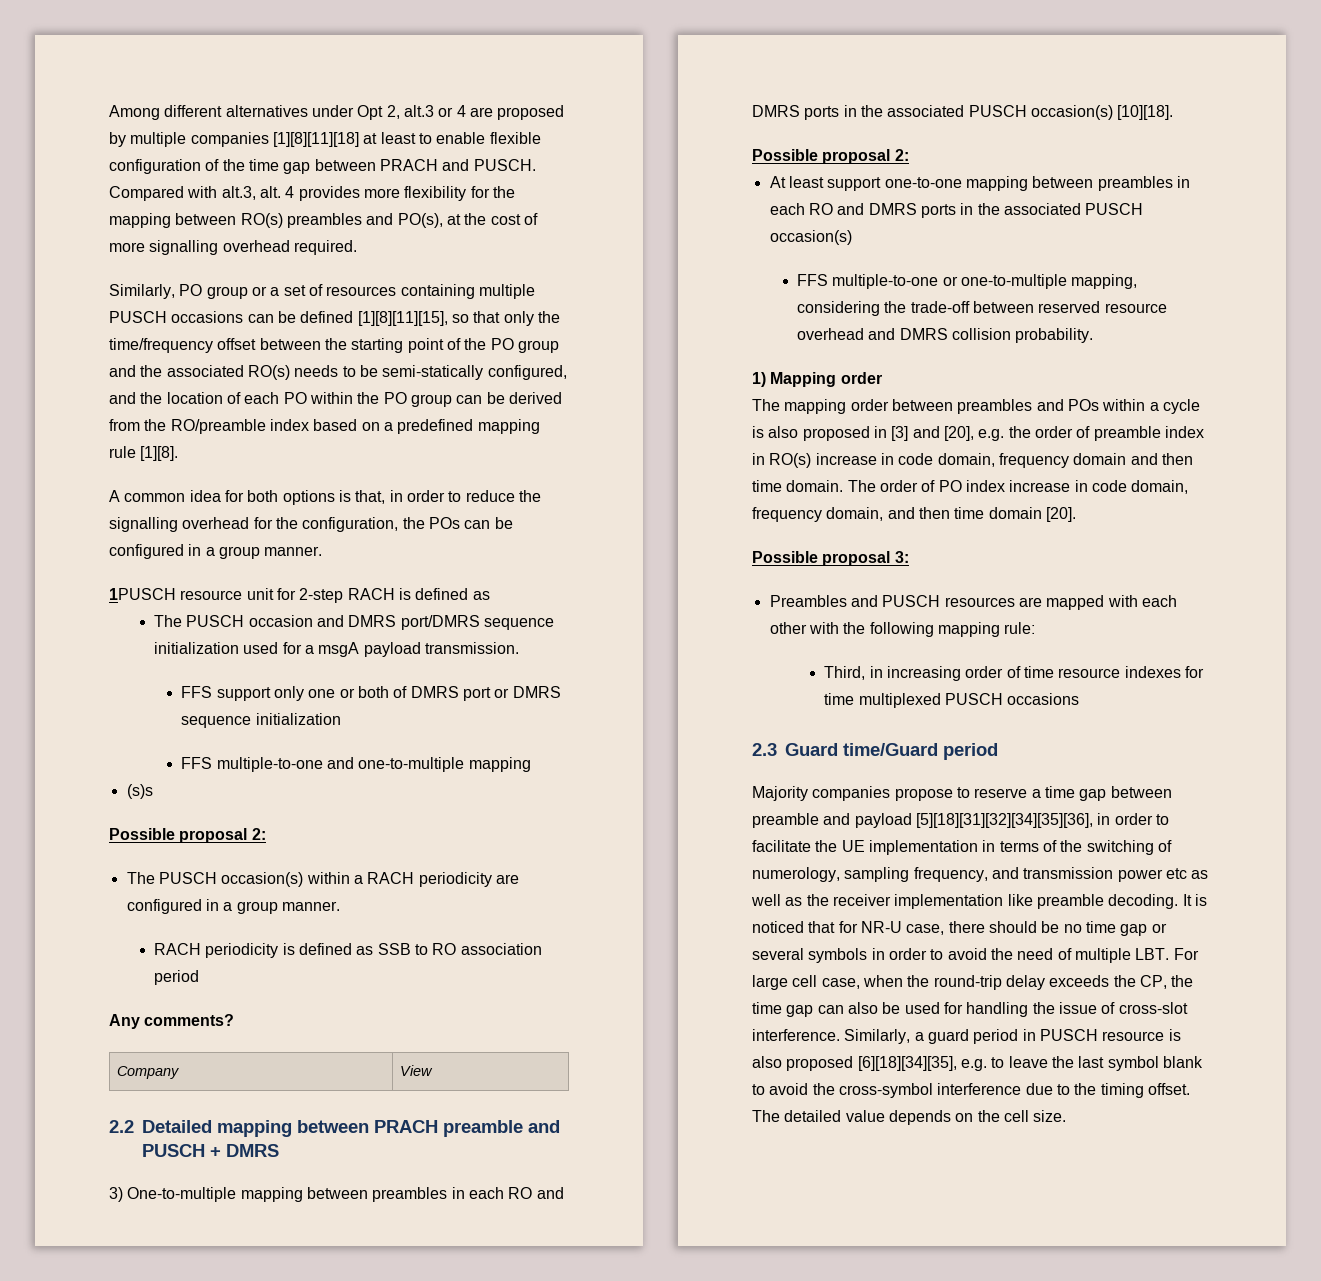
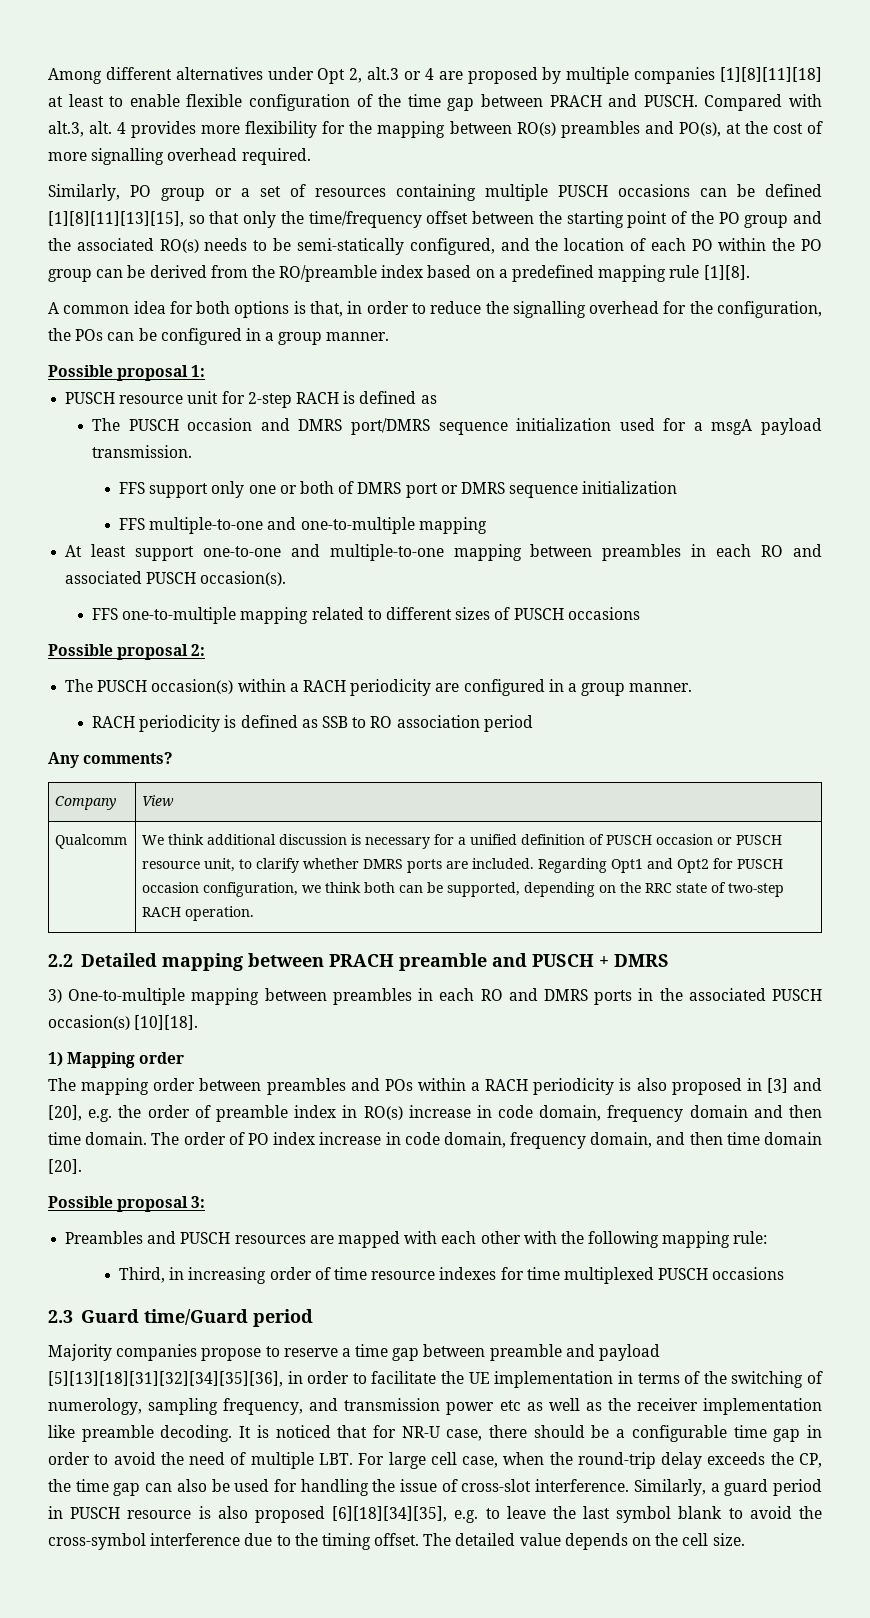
- Similarly, PO group or a set of resources containing multiple PUSCH occasions can be defined [1][8][11][15], so that only the time/frequency offset between the starting point of the PO group and the associated RO(s) needs to be semi-statically configured, and the location of each PO within the PO group can be derived from the RO/preamble index based on a predefined mapping rule [1][8].
+ Similarly, PO group or a set of resources containing multiple PUSCH occasions can be defined [1][8][11][13][15], so that only the time/frequency offset between the starting point of the PO group and the associated RO(s) needs to be semi-statically configured, and the location of each PO within the PO group can be derived from the RO/preamble index based on a predefined mapping rule [1][8].
- 1PUSCH resource unit for 2-step RACH is defined as
+ Possible proposal 1:
+ PUSCH resource unit for 2-step RACH is defined as
- (s)s
+ At least support one-to-one and multiple-to-one mapping between preambles in each RO and associated PUSCH occasion(s).
+ FFS one-to-multiple mapping related to different sizes of PUSCH occasions
+ Qualcomm | We think additional discussion is necessary for a unified definition of PUSCH occasion or PUSCH resource unit, to clarify whether DMRS ports are included. Regarding Opt1 and Opt2 for PUSCH occasion configuration, we think both can be supported, depending on the RRC state of two-step RACH operation.
  3) One-to-multiple mapping between preambles in each RO and DMRS ports in the associated PUSCH occasion(s) [10][18].
- Possible proposal 2:
- At least support one-to-one mapping between preambles in each RO and DMRS ports in the associated PUSCH occasion(s)
- FFS multiple-to-one or one-to-multiple mapping, considering the trade-off between reserved resource overhead and DMRS collision probability.
- The mapping order between preambles and POs within a cycle is also proposed in [3] and [20], e.g. the order of preamble index in RO(s) increase in code domain, frequency domain and then time domain.
+ The mapping order between preambles and POs within a RACH periodicity is also proposed in [3] and [20], e.g. the order of preamble index in RO(s) increase in code domain, frequency domain and then time domain.
- Majority companies propose to reserve a time gap between preamble and payload [5][18][31][32][34][35][36], in order to facilitate the UE implementation in terms of the switching of numerology, sampling frequency, and transmission power etc as well as the receiver implementation like preamble decoding.
+ Majority companies propose to reserve a time gap between preamble and payload [5][13][18][31][32][34][35][36], in order to facilitate the UE implementation in terms of the switching of numerology, sampling frequency, and transmission power etc as well as the receiver implementation like preamble decoding.
- It is noticed that for NR-U case, there should be no time gap or several symbols in order to avoid the need of multiple LBT. For large cell case, when the round-trip delay exceeds the CP, the time gap can also be used for handling the issue of cross-slot interference.
+ It is noticed that for NR-U case, there should be a configurable time gap in order to avoid the need of multiple LBT. For large cell case, when the round-trip delay exceeds the CP, the time gap can also be used for handling the issue of cross-slot interference.

